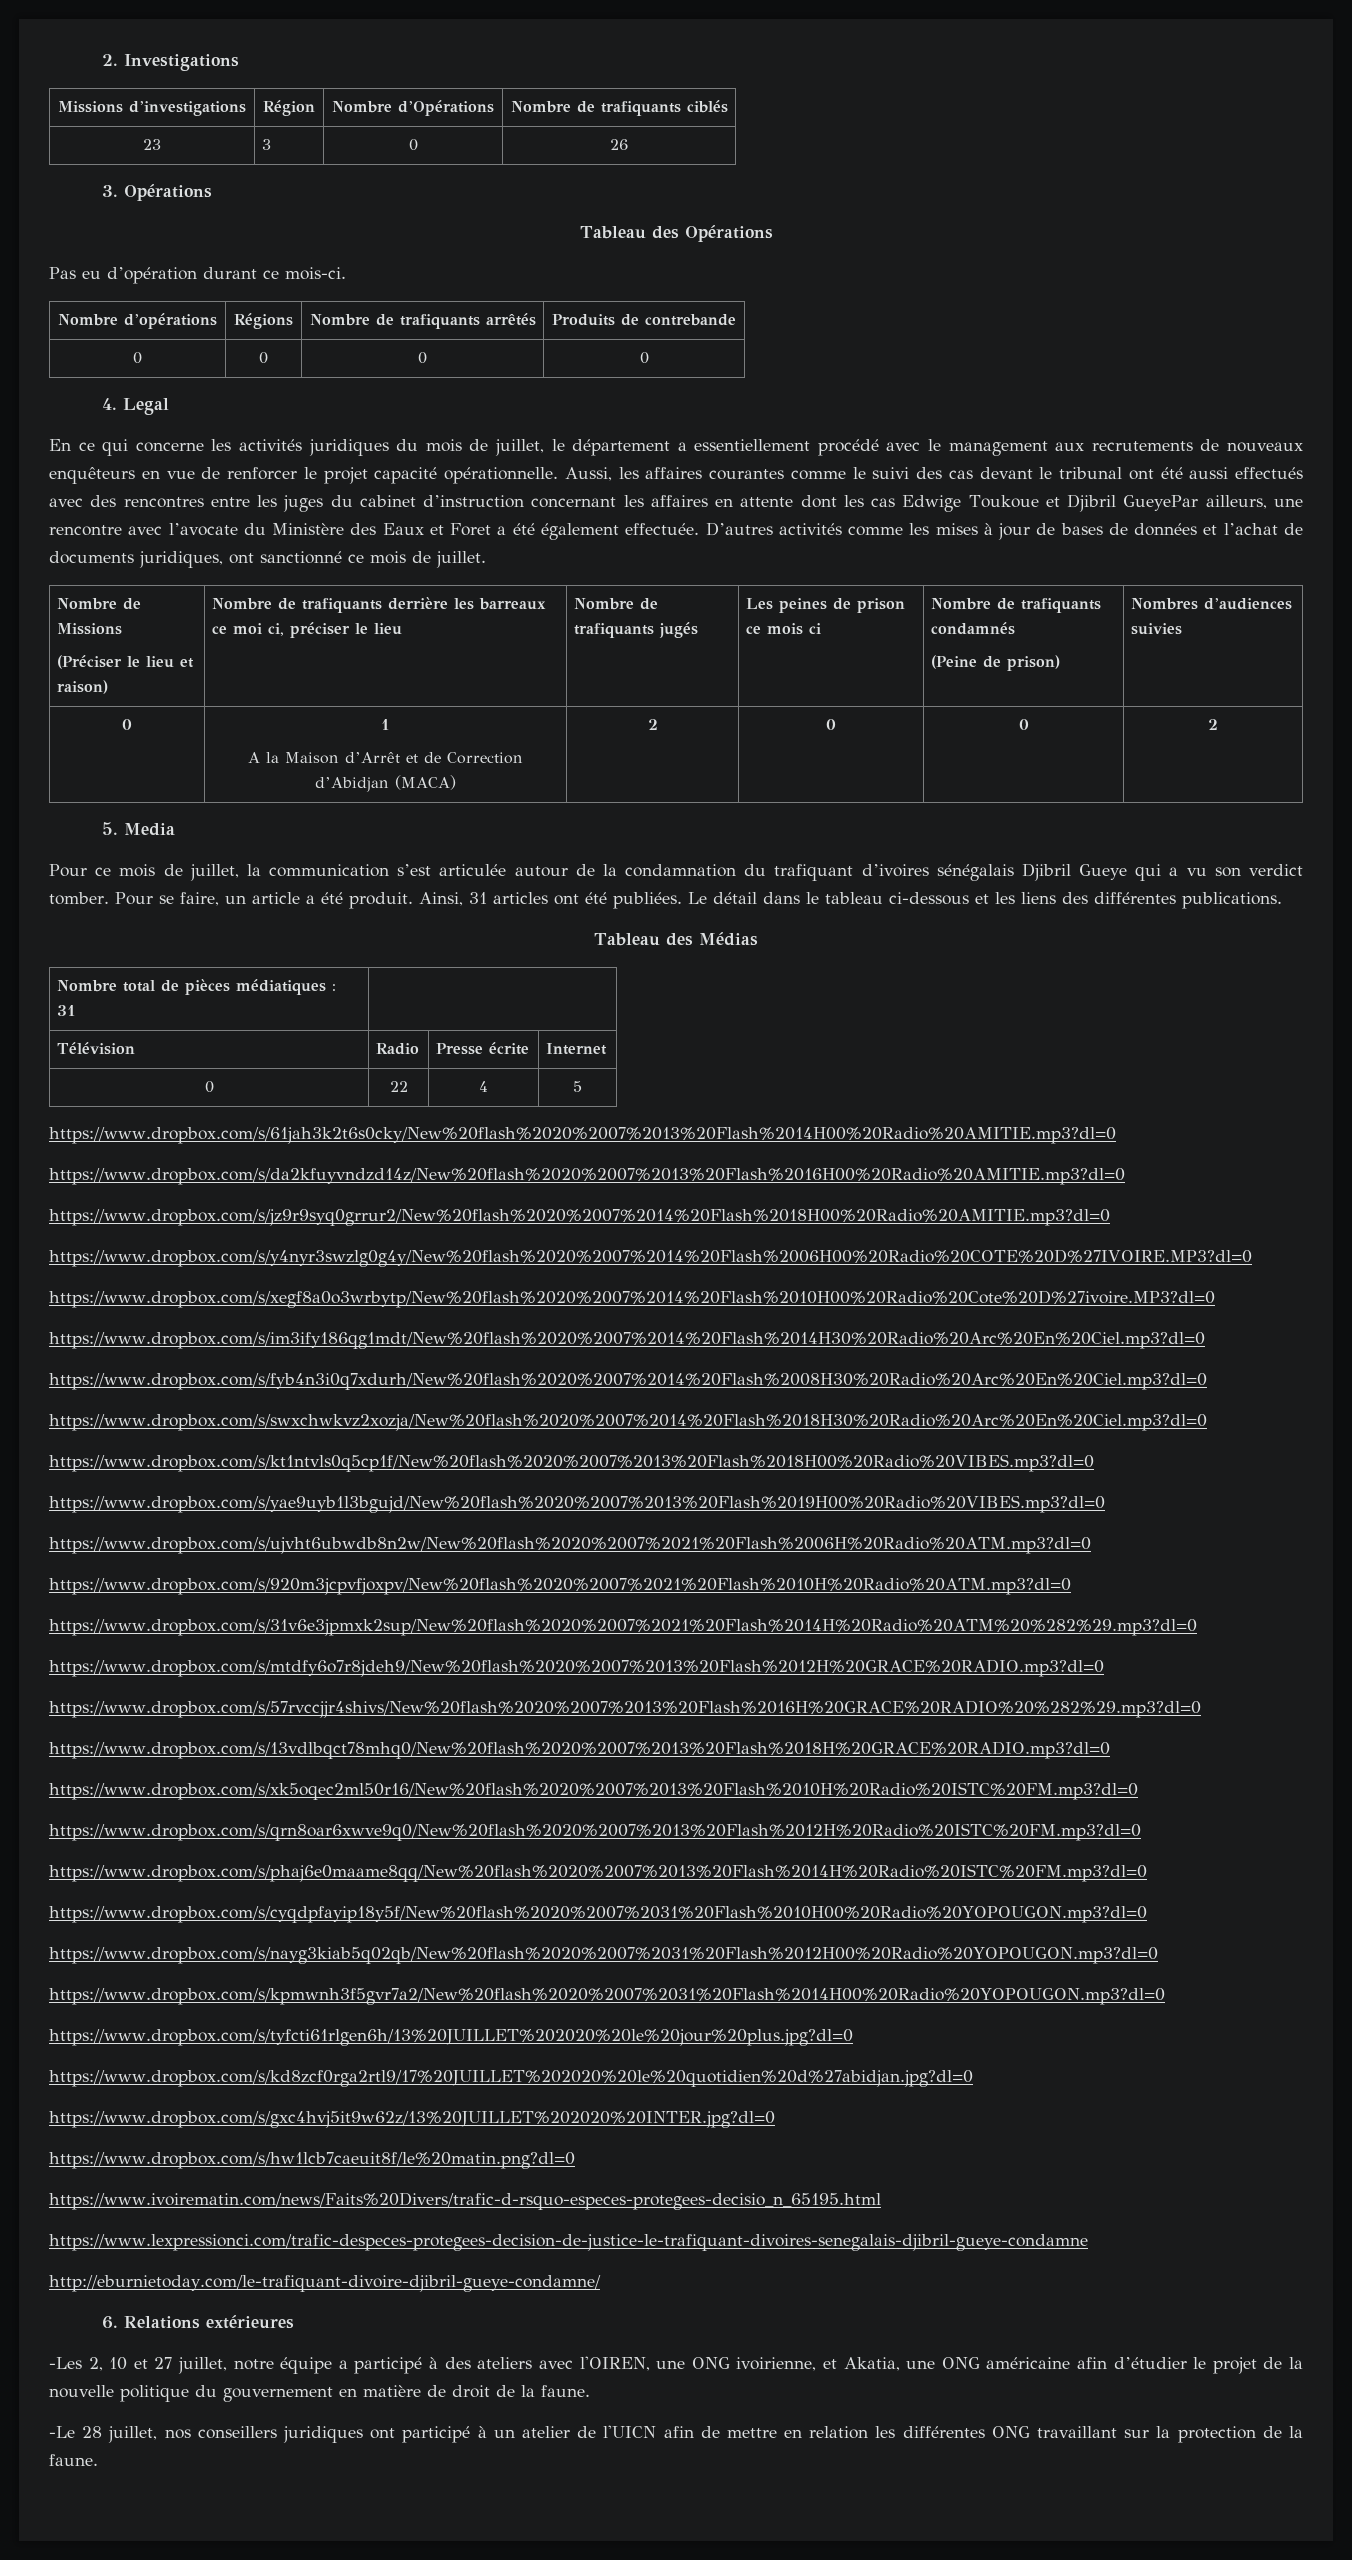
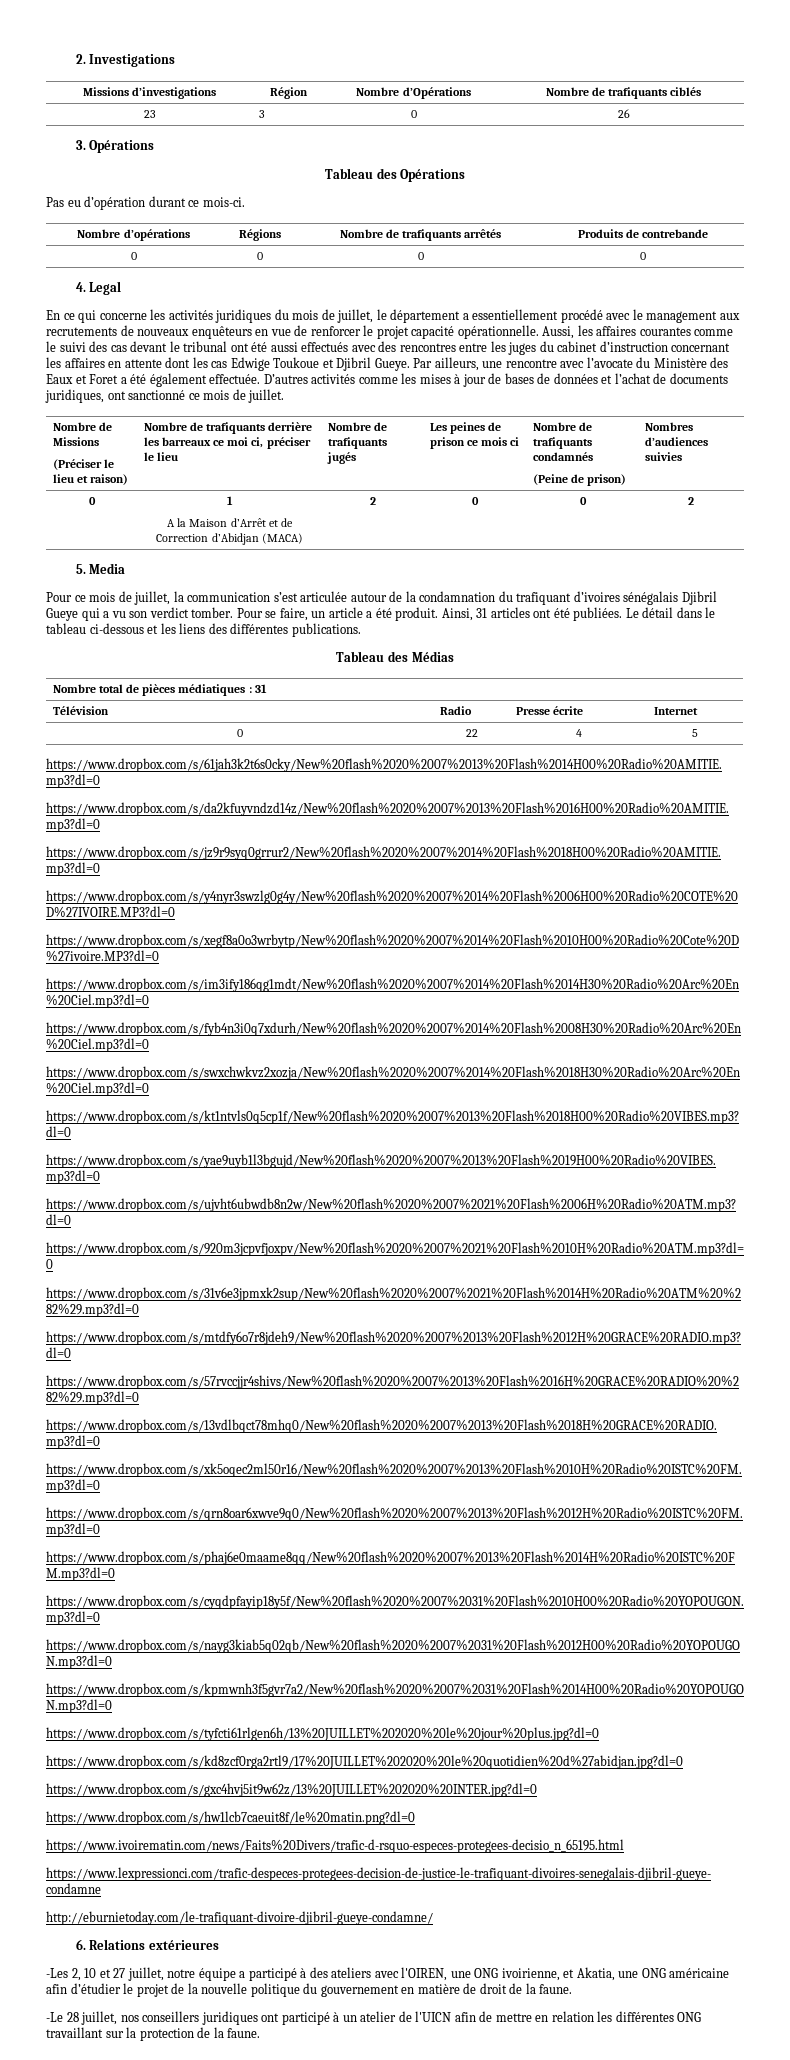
- Aussi, les affaires courantes comme le suivi des cas devant le tribunal ont été aussi effectués avec des rencontres entre les juges du cabinet d’instruction concernant les affaires en attente dont les cas Edwige Toukoue et Djibril GueyePar ailleurs, une rencontre avec l’avocate du Ministère des Eaux et Foret a été également effectuée.
+ Aussi, les affaires courantes comme le suivi des cas devant le tribunal ont été aussi effectués avec des rencontres entre les juges du cabinet d’instruction concernant les affaires en attente dont les cas Edwige Toukoue et Djibril Gueye. Par ailleurs, une rencontre avec l’avocate du Ministère des Eaux et Foret a été également effectuée.

